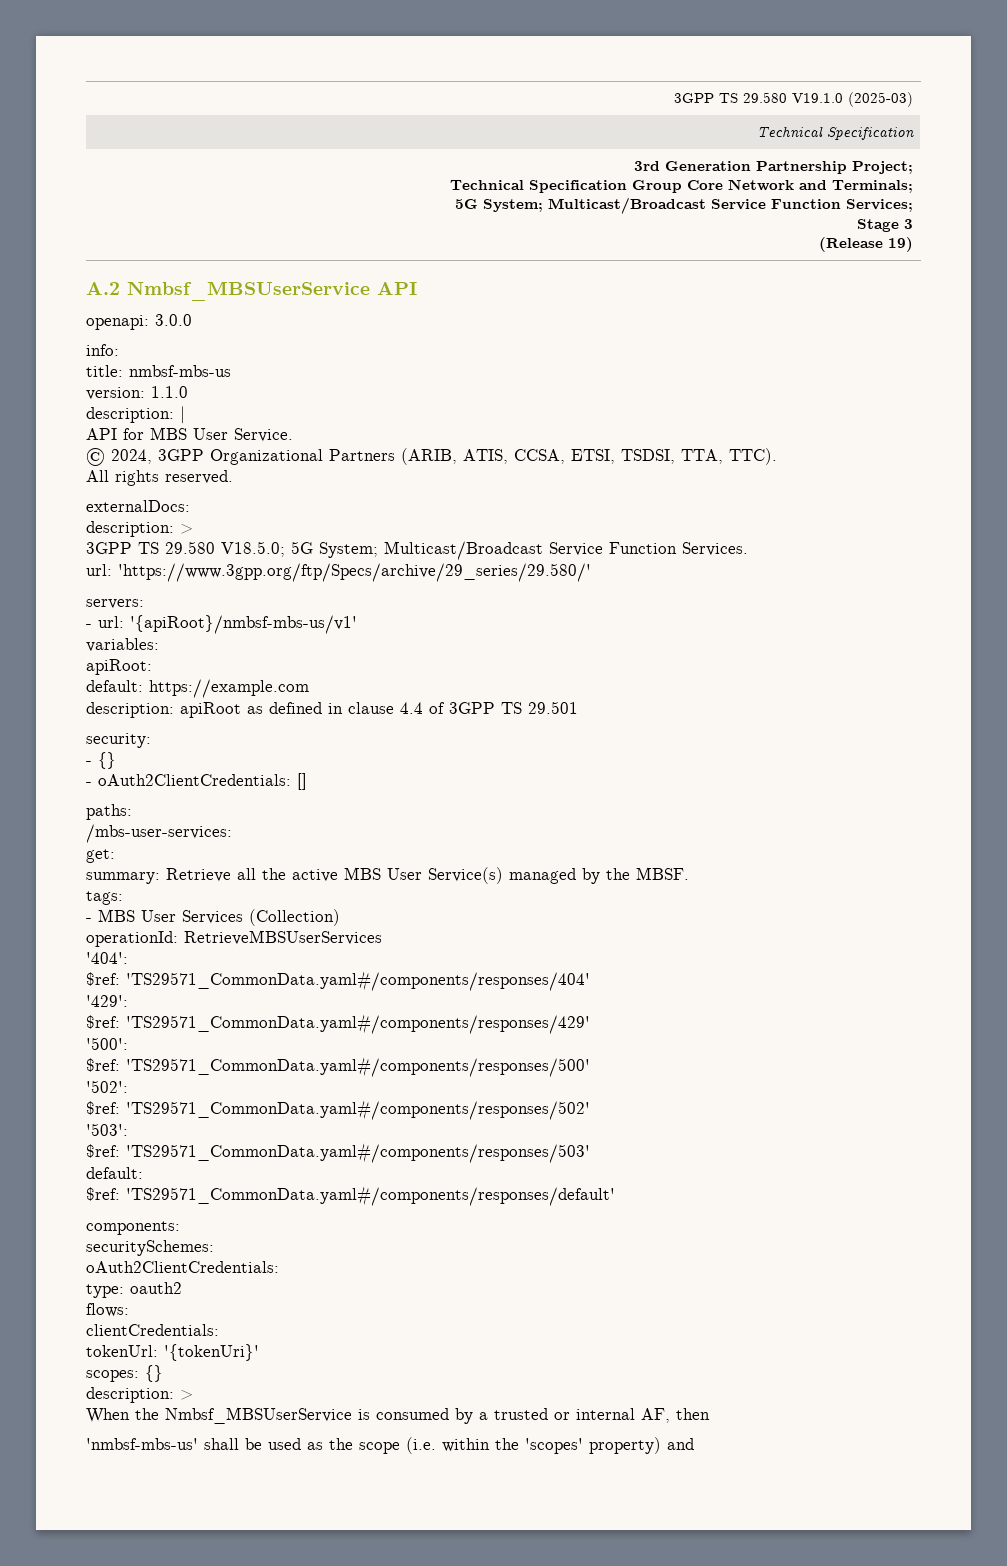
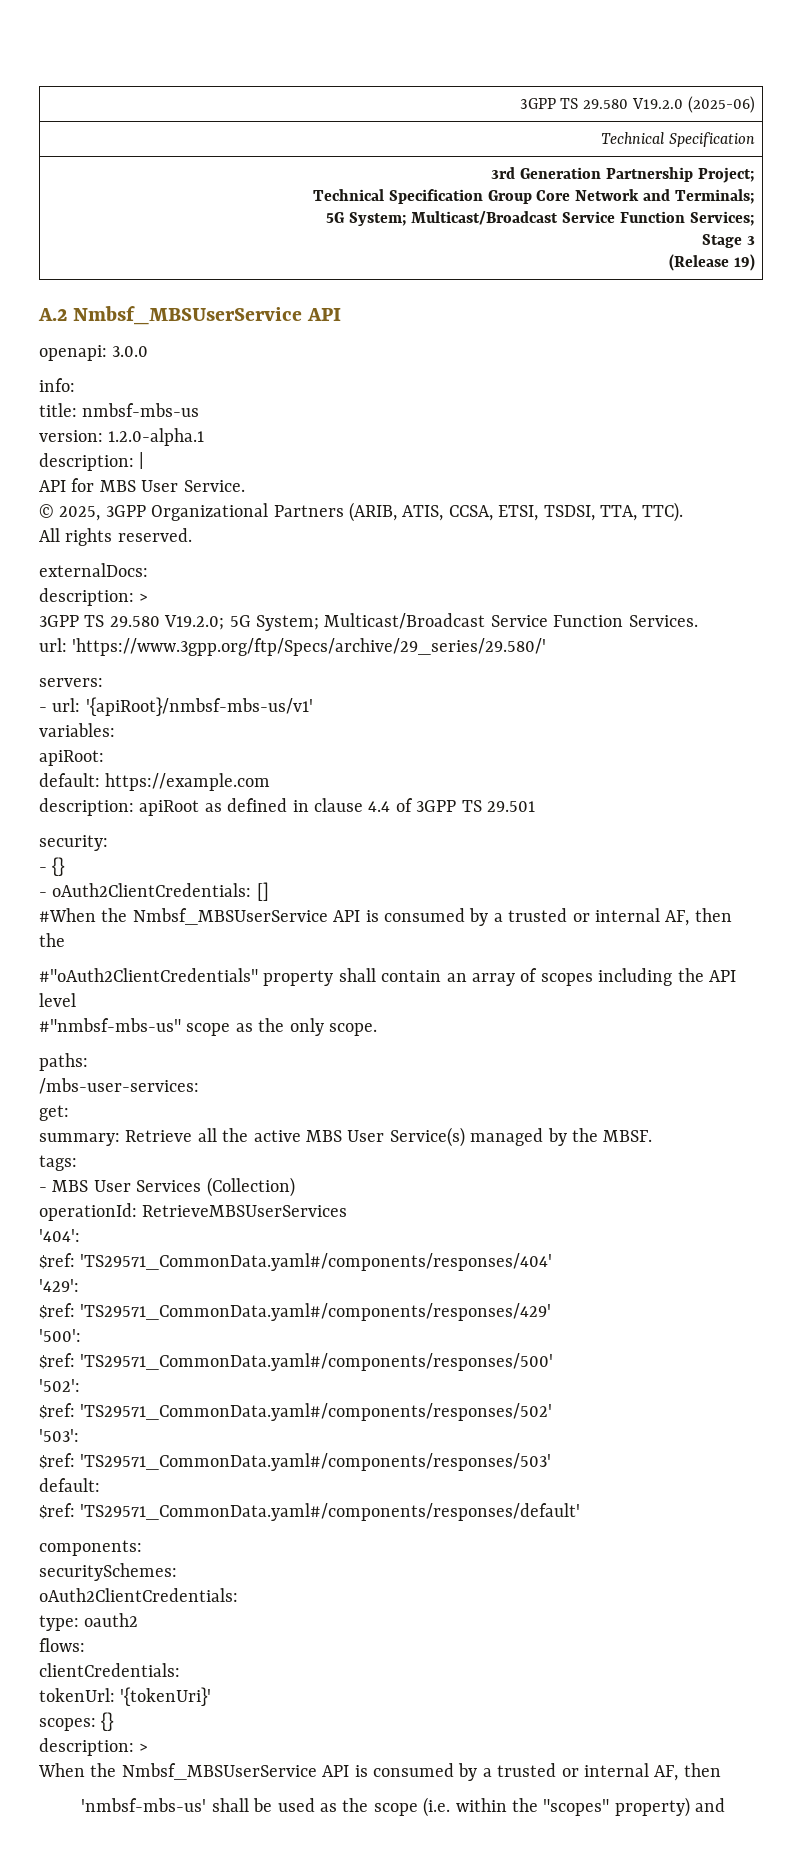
- 3GPP TS 29.580 V19.1.0 (2025-03)
+ 3GPP TS 29.580 V19.2.0 (2025-06)
- version: 1.1.0
+ version: 1.2.0-alpha.1
- © 2024, 3GPP Organizational Partners (ARIB, ATIS, CCSA, ETSI, TSDSI, TTA, TTC).
+ © 2025, 3GPP Organizational Partners (ARIB, ATIS, CCSA, ETSI, TSDSI, TTA, TTC).
- 3GPP TS 29.580 V18.5.0; 5G System; Multicast/Broadcast Service Function Services.
+ 3GPP TS 29.580 V19.2.0; 5G System; Multicast/Broadcast Service Function Services.
+ #When the Nmbsf_MBSUserService API is consumed by a trusted or internal AF, then the
+ #"oAuth2ClientCredentials" property shall contain an array of scopes including the API level
+ #"nmbsf-mbs-us" scope as the only scope.
- When the Nmbsf_MBSUserService is consumed by a trusted or internal AF, then
+ When the Nmbsf_MBSUserService API is consumed by a trusted or internal AF, then
- 'nmbsf-mbs-us' shall be used as the scope (i.e. within the 'scopes' property) and
+ 'nmbsf-mbs-us' shall be used as the scope (i.e. within the "scopes" property) and

